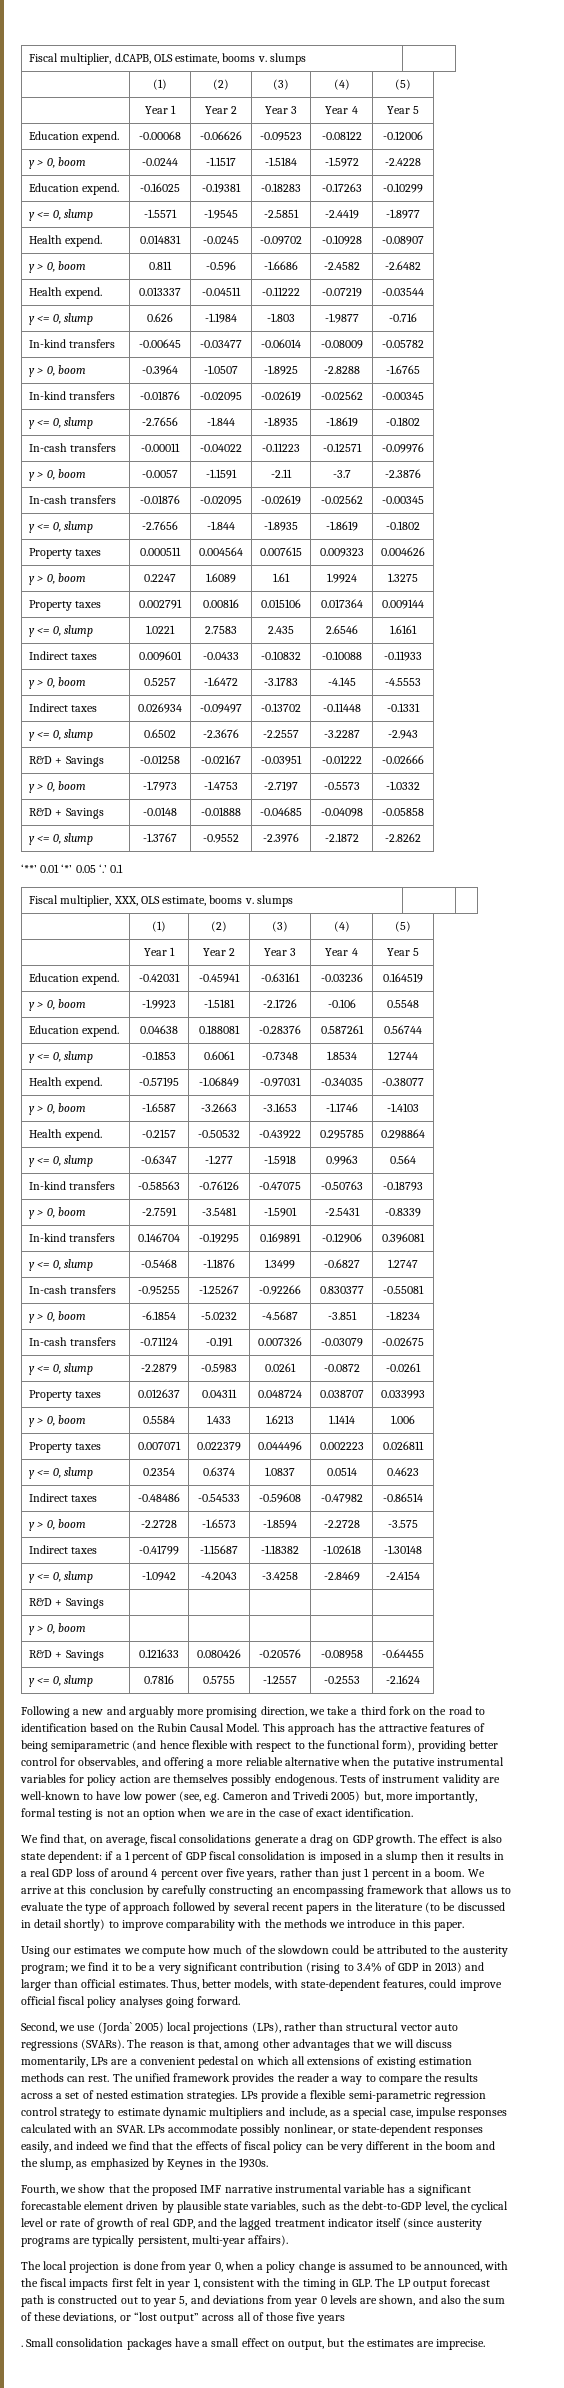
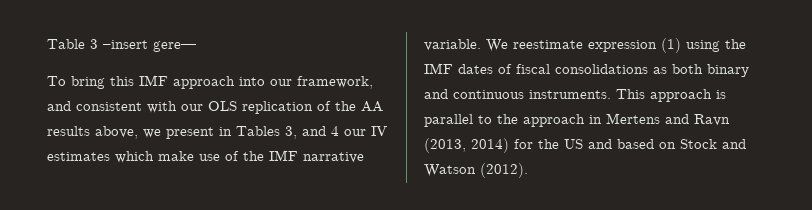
- Fiscal multiplier, d.CAPB, OLS estimate, booms v. slumps |
- | (1) | (2) | (3) | (4) | (5)
- | Year 1 | Year 2 | Year 3 | Year 4 | Year 5
- Education expend. | -0.00068 | -0.06626 | -0.09523 | -0.08122 | -0.12006
- y > 0, boom | -0.0244 | -1.1517 | -1.5184 | -1.5972 | -2.4228
- Education expend. | -0.16025 | -0.19381 | -0.18283 | -0.17263 | -0.10299
- y <= 0, slump | -1.5571 | -1.9545 | -2.5851 | -2.4419 | -1.8977
- Health expend. | 0.014831 | -0.0245 | -0.09702 | -0.10928 | -0.08907
- y > 0, boom | 0.811 | -0.596 | -1.6686 | -2.4582 | -2.6482
- Health expend. | 0.013337 | -0.04511 | -0.11222 | -0.07219 | -0.03544
- y <= 0, slump | 0.626 | -1.1984 | -1.803 | -1.9877 | -0.716
- In-kind transfers | -0.00645 | -0.03477 | -0.06014 | -0.08009 | -0.05782
- y > 0, boom | -0.3964 | -1.0507 | -1.8925 | -2.8288 | -1.6765
- In-kind transfers | -0.01876 | -0.02095 | -0.02619 | -0.02562 | -0.00345
- y <= 0, slump | -2.7656 | -1.844 | -1.8935 | -1.8619 | -0.1802
- In-cash transfers | -0.00011 | -0.04022 | -0.11223 | -0.12571 | -0.09976
- y > 0, boom | -0.0057 | -1.1591 | -2.11 | -3.7 | -2.3876
- In-cash transfers | -0.01876 | -0.02095 | -0.02619 | -0.02562 | -0.00345
- y <= 0, slump | -2.7656 | -1.844 | -1.8935 | -1.8619 | -0.1802
- Property taxes | 0.000511 | 0.004564 | 0.007615 | 0.009323 | 0.004626
- y > 0, boom | 0.2247 | 1.6089 | 1.61 | 1.9924 | 1.3275
- Property taxes | 0.002791 | 0.00816 | 0.015106 | 0.017364 | 0.009144
- y <= 0, slump | 1.0221 | 2.7583 | 2.435 | 2.6546 | 1.6161
- Indirect taxes | 0.009601 | -0.0433 | -0.10832 | -0.10088 | -0.11933
- y > 0, boom | 0.5257 | -1.6472 | -3.1783 | -4.145 | -4.5553
- Indirect taxes | 0.026934 | -0.09497 | -0.13702 | -0.11448 | -0.1331
- y <= 0, slump | 0.6502 | -2.3676 | -2.2557 | -3.2287 | -2.943
- R&D + Savings | -0.01258 | -0.02167 | -0.03951 | -0.01222 | -0.02666
- y > 0, boom | -1.7973 | -1.4753 | -2.7197 | -0.5573 | -1.0332
- R&D + Savings | -0.0148 | -0.01888 | -0.04685 | -0.04098 | -0.05858
- y <= 0, slump | -1.3767 | -0.9552 | -2.3976 | -2.1872 | -2.8262
- ‘**’ 0.01 ‘*’ 0.05 ‘.’ 0.1
- Fiscal multiplier, XXX, OLS estimate, booms v. slumps | |
- | (1) | (2) | (3) | (4) | (5)
- | Year 1 | Year 2 | Year 3 | Year 4 | Year 5
- Education expend. | -0.42031 | -0.45941 | -0.63161 | -0.03236 | 0.164519
- y > 0, boom | -1.9923 | -1.5181 | -2.1726 | -0.106 | 0.5548
- Education expend. | 0.04638 | 0.188081 | -0.28376 | 0.587261 | 0.56744
- y <= 0, slump | -0.1853 | 0.6061 | -0.7348 | 1.8534 | 1.2744
- Health expend. | -0.57195 | -1.06849 | -0.97031 | -0.34035 | -0.38077
- y > 0, boom | -1.6587 | -3.2663 | -3.1653 | -1.1746 | -1.4103
- Health expend. | -0.2157 | -0.50532 | -0.43922 | 0.295785 | 0.298864
- y <= 0, slump | -0.6347 | -1.277 | -1.5918 | 0.9963 | 0.564
- In-kind transfers | -0.58563 | -0.76126 | -0.47075 | -0.50763 | -0.18793
- y > 0, boom | -2.7591 | -3.5481 | -1.5901 | -2.5431 | -0.8339
- In-kind transfers | 0.146704 | -0.19295 | 0.169891 | -0.12906 | 0.396081
- y <= 0, slump | -0.5468 | -1.1876 | 1.3499 | -0.6827 | 1.2747
- In-cash transfers | -0.95255 | -1.25267 | -0.92266 | 0.830377 | -0.55081
- y > 0, boom | -6.1854 | -5.0232 | -4.5687 | -3.851 | -1.8234
- In-cash transfers | -0.71124 | -0.191 | 0.007326 | -0.03079 | -0.02675
- y <= 0, slump | -2.2879 | -0.5983 | 0.0261 | -0.0872 | -0.0261
- Property taxes | 0.012637 | 0.04311 | 0.048724 | 0.038707 | 0.033993
- y > 0, boom | 0.5584 | 1.433 | 1.6213 | 1.1414 | 1.006
- Property taxes | 0.007071 | 0.022379 | 0.044496 | 0.002223 | 0.026811
- y <= 0, slump | 0.2354 | 0.6374 | 1.0837 | 0.0514 | 0.4623
- Indirect taxes | -0.48486 | -0.54533 | -0.59608 | -0.47982 | -0.86514
- y > 0, boom | -2.2728 | -1.6573 | -1.8594 | -2.2728 | -3.575
- Indirect taxes | -0.41799 | -1.15687 | -1.18382 | -1.02618 | -1.30148
- y <= 0, slump | -1.0942 | -4.2043 | -3.4258 | -2.8469 | -2.4154
- R&D + Savings | | | | |
- y > 0, boom | | | | |
- R&D + Savings | 0.121633 | 0.080426 | -0.20576 | -0.08958 | -0.64455
- y <= 0, slump | 0.7816 | 0.5755 | -1.2557 | -0.2553 | -2.1624
- Following a new and arguably more promising direction, we take a third fork on the road to identification based on the Rubin Causal Model. This approach has the attractive features of being semiparametric (and hence flexible with respect to the functional form), providing better control for observables, and offering a more reliable alternative when the putative instrumental variables for policy action are themselves possibly endogenous. Tests of instrument validity are well-known to have low power (see, e.g. Cameron and Trivedi 2005) but, more importantly, formal testing is not an option when we are in the case of exact identification.
- We find that, on average, fiscal consolidations generate a drag on GDP growth. The effect is also state dependent: if a 1 percent of GDP fiscal consolidation is imposed in a slump then it results in a real GDP loss of around 4 percent over five years, rather than just 1 percent in a boom. We arrive at this conclusion by carefully constructing an encompassing framework that allows us to evaluate the type of approach followed by several recent papers in the literature (to be discussed in detail shortly) to improve comparability with the methods we introduce in this paper.
- Using our estimates we compute how much of the slowdown could be attributed to the austerity program; we find it to be a very significant contribution (rising to 3.4% of GDP in 2013) and larger than official estimates. Thus, better models, with state-dependent features, could improve official fiscal policy analyses going forward.
- Second, we use (Jorda` 2005) local projections (LPs), rather than structural vector auto regressions (SVARs). The reason is that, among other advantages that we will discuss momentarily, LPs are a convenient pedestal on which all extensions of existing estimation methods can rest. The unified framework provides the reader a way to compare the results across a set of nested estimation strategies. LPs provide a flexible semi-parametric regression control strategy to estimate dynamic multipliers and include, as a special case, impulse responses calculated with an SVAR. LPs accommodate possibly nonlinear, or state-dependent responses easily, and indeed we find that the effects of fiscal policy can be very different in the boom and the slump, as emphasized by Keynes in the 1930s.
- Fourth, we show that the proposed IMF narrative instrumental variable has a significant forecastable element driven by plausible state variables, such as the debt-to-GDP level, the cyclical level or rate of growth of real GDP, and the lagged treatment indicator itself (since austerity programs are typically persistent, multi-year affairs).
- The local projection is done from year 0, when a policy change is assumed to be announced, with the fiscal impacts first felt in year 1, consistent with the timing in GLP. The LP output forecast path is constructed out to year 5, and deviations from year 0 levels are shown, and also the sum of these deviations, or “lost output” across all of those five years
- . Small consolidation packages have a small effect on output, but the estimates are imprecise.
+ Table 3 –insert gere—
+ To bring this IMF approach into our framework, and consistent with our OLS replication of the AA results above, we present in Tables 3, and 4 our IV estimates which make use of the IMF narrative variable. We reestimate expression (1) using the IMF dates of fiscal consolidations as both binary and continuous instruments. This approach is parallel to the approach in Mertens and Ravn (2013, 2014) for the US and based on Stock and Watson (2012).

